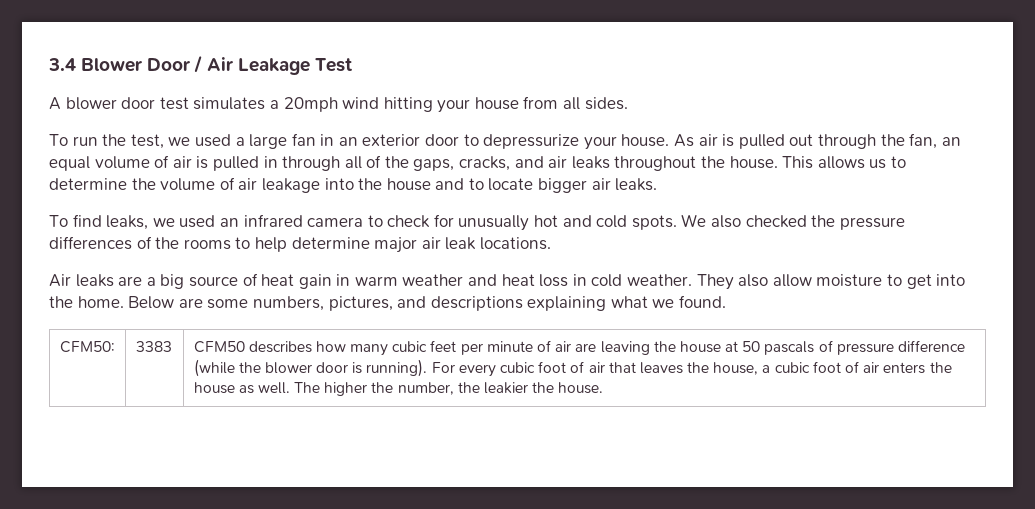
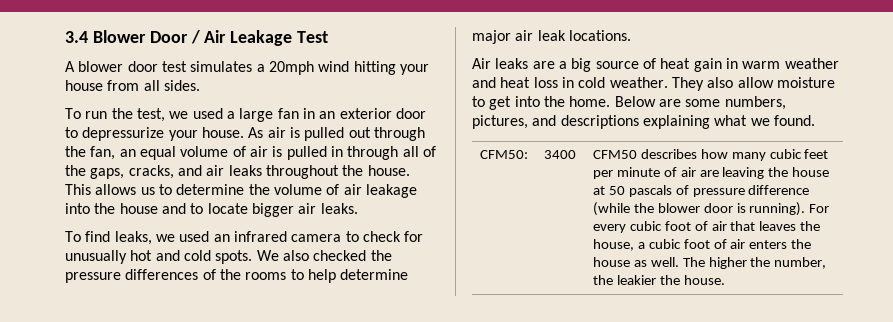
- 3383
+ 3400

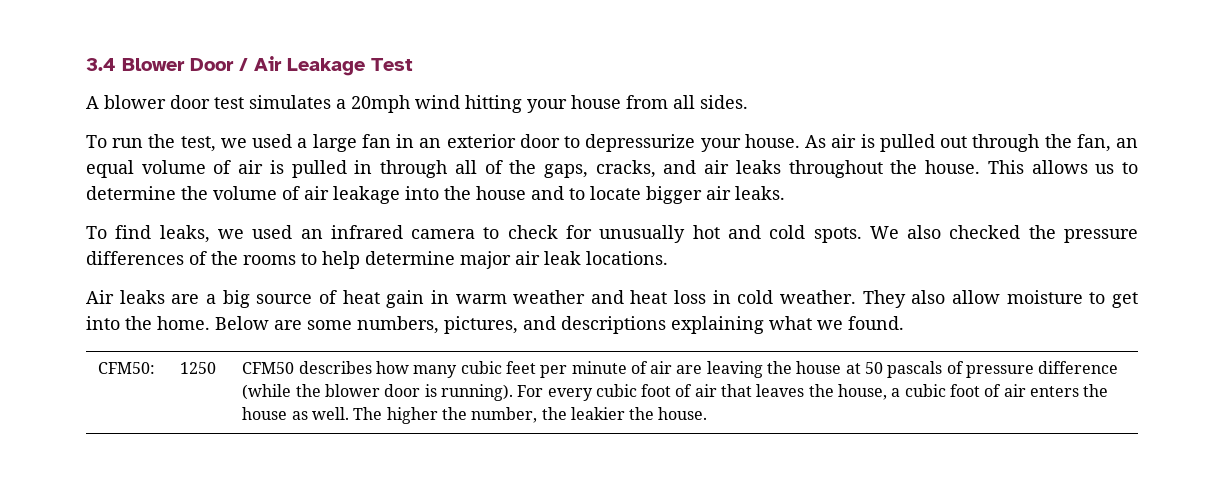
- 3400
+ 1250

